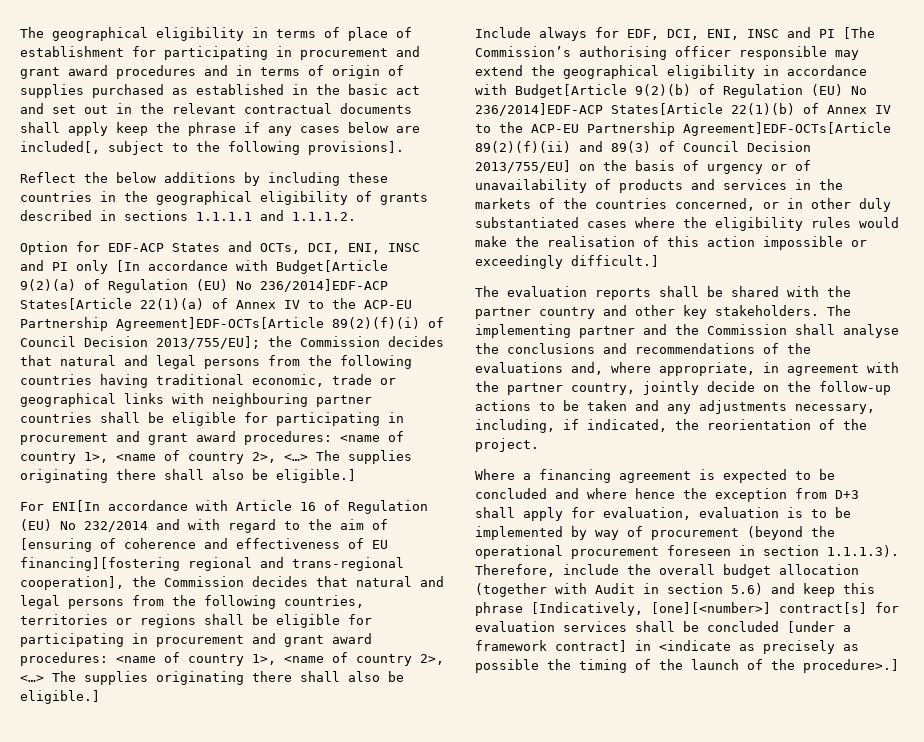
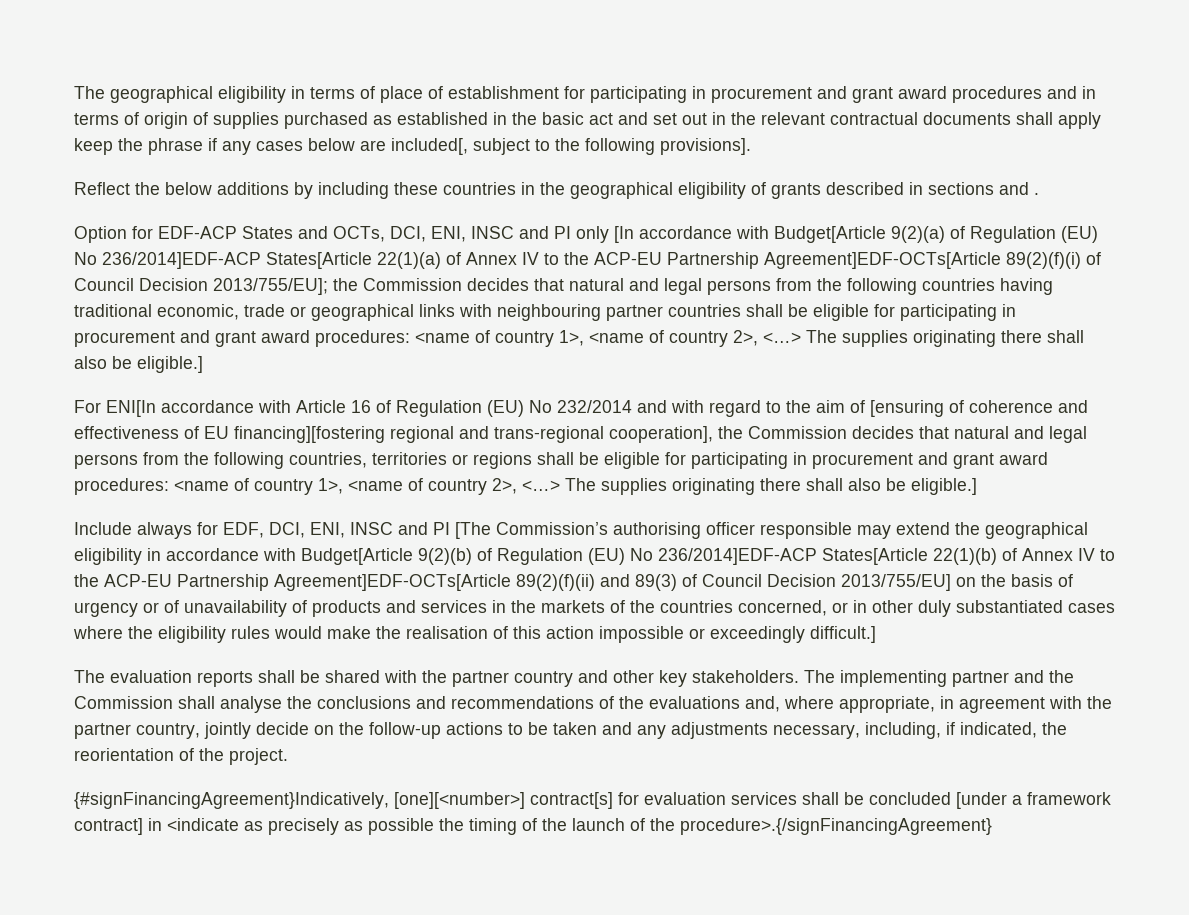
- Reflect the below additions by including these countries in the geographical eligibility of grants described in sections 1.1.1.1 and 1.1.1.2.
+ Reflect the below additions by including these countries in the geographical eligibility of grants described in sections and .
- Where a financing agreement is expected to be concluded and where hence the exception from D+3 shall apply for evaluation, evaluation is to be implemented by way of procurement (beyond the operational procurement foreseen in section 1.1.1.3). Therefore, include the overall budget allocation (together with Audit in section 5.6) and keep this phrase [Indicatively, [one][<number>] contract[s] for evaluation services shall be concluded [under a framework contract] in <indicate as precisely as possible the timing of the launch of the procedure>.]
+ {#signFinancingAgreement}Indicatively, [one][<number>] contract[s] for evaluation services shall be concluded [under a framework contract] in <indicate as precisely as possible the timing of the launch of the procedure>.{/signFinancingAgreement}

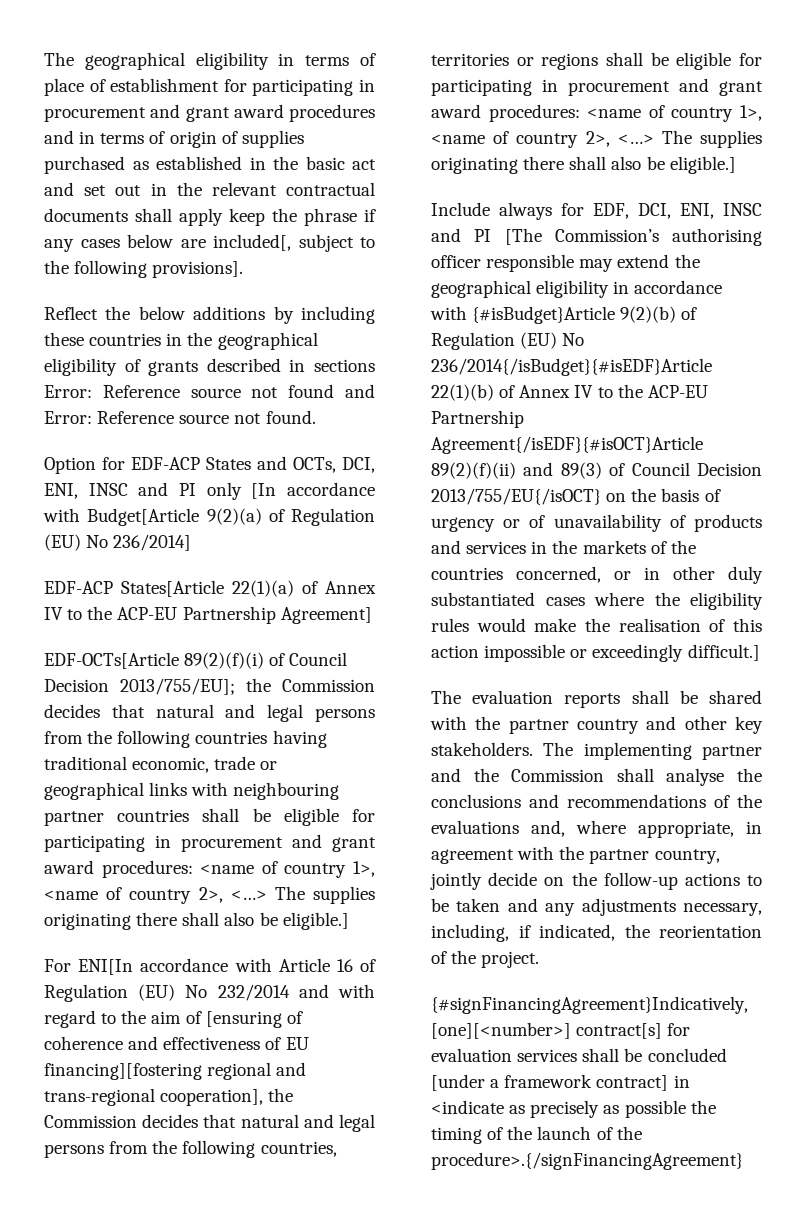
- Reflect the below additions by including these countries in the geographical eligibility of grants described in sections and .
+ Reflect the below additions by including these countries in the geographical eligibility of grants described in sections Error: Reference source not found and Error: Reference source not found.
- Option for EDF-ACP States and OCTs, DCI, ENI, INSC and PI only [In accordance with Budget[Article 9(2)(a) of Regulation (EU) No 236/2014]EDF-ACP States[Article 22(1)(a) of Annex IV to the ACP-EU Partnership Agreement]EDF-OCTs[Article 89(2)(f)(i) of Council Decision 2013/755/EU];
+ Option for EDF-ACP States and OCTs, DCI, ENI, INSC and PI only [In accordance with Budget[Article 9(2)(a) of Regulation (EU) No 236/2014]
+ EDF-ACP States[Article 22(1)(a) of Annex IV to the ACP-EU Partnership Agreement]
+ EDF-OCTs[Article 89(2)(f)(i) of Council Decision 2013/755/EU];
- Include always for EDF, DCI, ENI, INSC and PI [The Commission’s authorising officer responsible may extend the geographical eligibility in accordance with Budget[Article 9(2)(b) of Regulation (EU) No 236/2014]EDF-ACP States[Article 22(1)(b) of Annex IV to the ACP-EU Partnership Agreement]EDF-OCTs[Article 89(2)(f)(ii) and 89(3) of Council Decision 2013/755/EU] on the basis of urgency or of unavailability of products and services in the markets of the countries concerned, or in other duly substantiated cases where the eligibility rules would make the realisation of this action impossible or exceedingly difficult.]
+ Include always for EDF, DCI, ENI, INSC and PI [The Commission’s authorising officer responsible may extend the geographical eligibility in accordance with {#isBudget}Article 9(2)(b) of Regulation (EU) No 236/2014{/isBudget}{#isEDF}Article 22(1)(b) of Annex IV to the ACP-EU Partnership Agreement{/isEDF}{#isOCT}Article 89(2)(f)(ii) and 89(3) of Council Decision 2013/755/EU{/isOCT} on the basis of urgency or of unavailability of products and services in the markets of the countries concerned, or in other duly substantiated cases where the eligibility rules would make the realisation of this action impossible or exceedingly difficult.]

